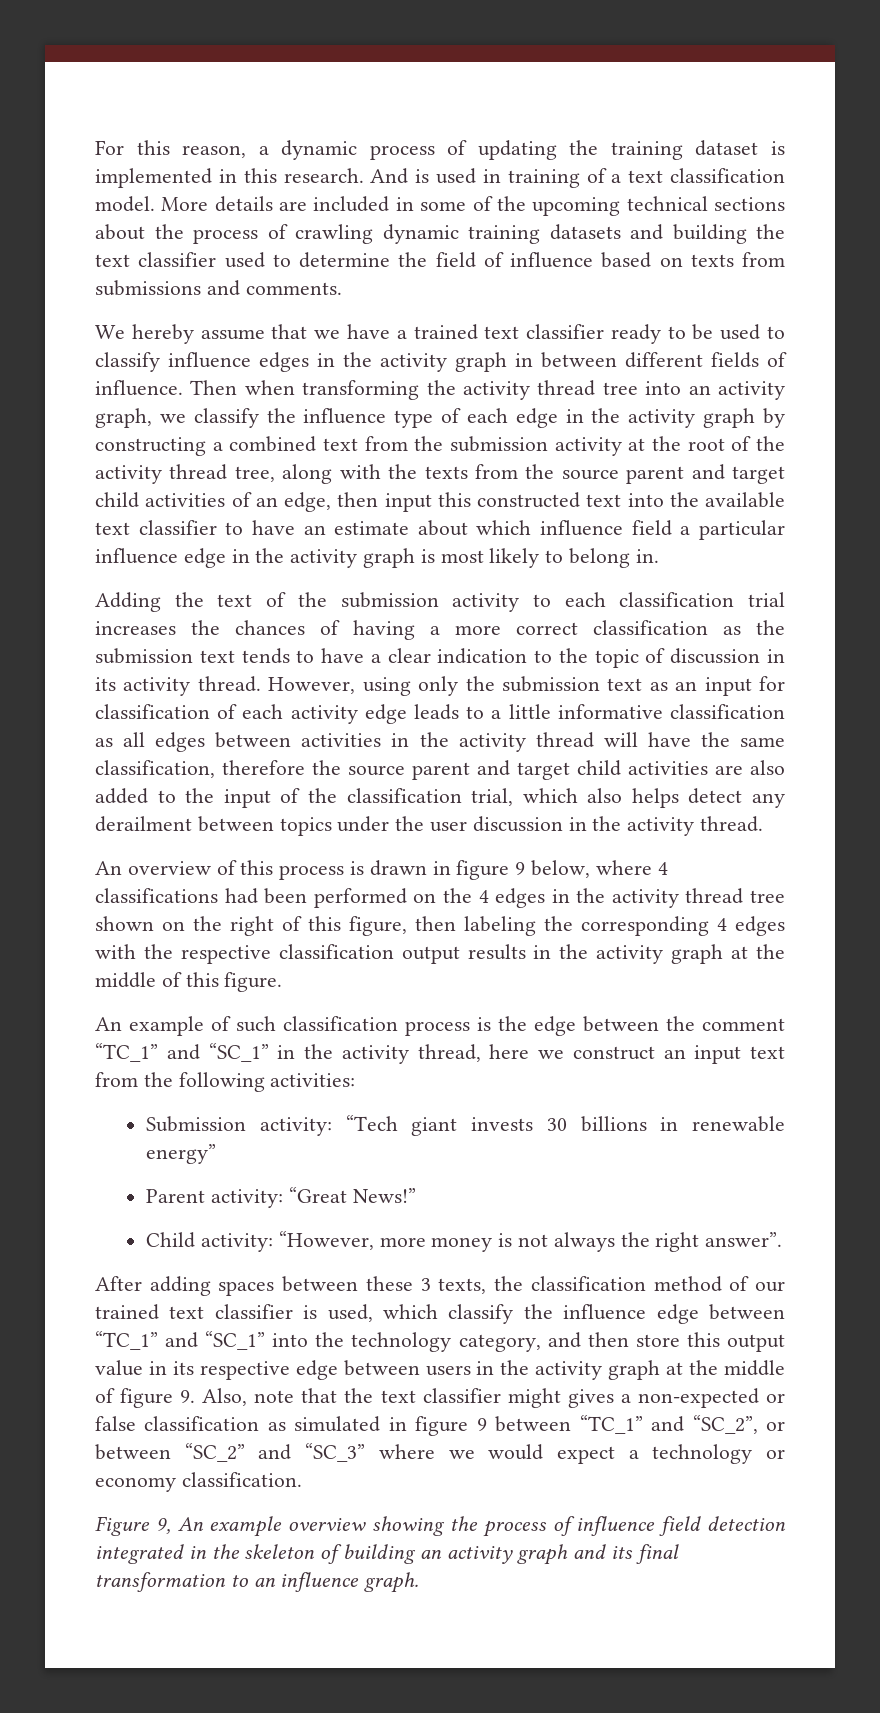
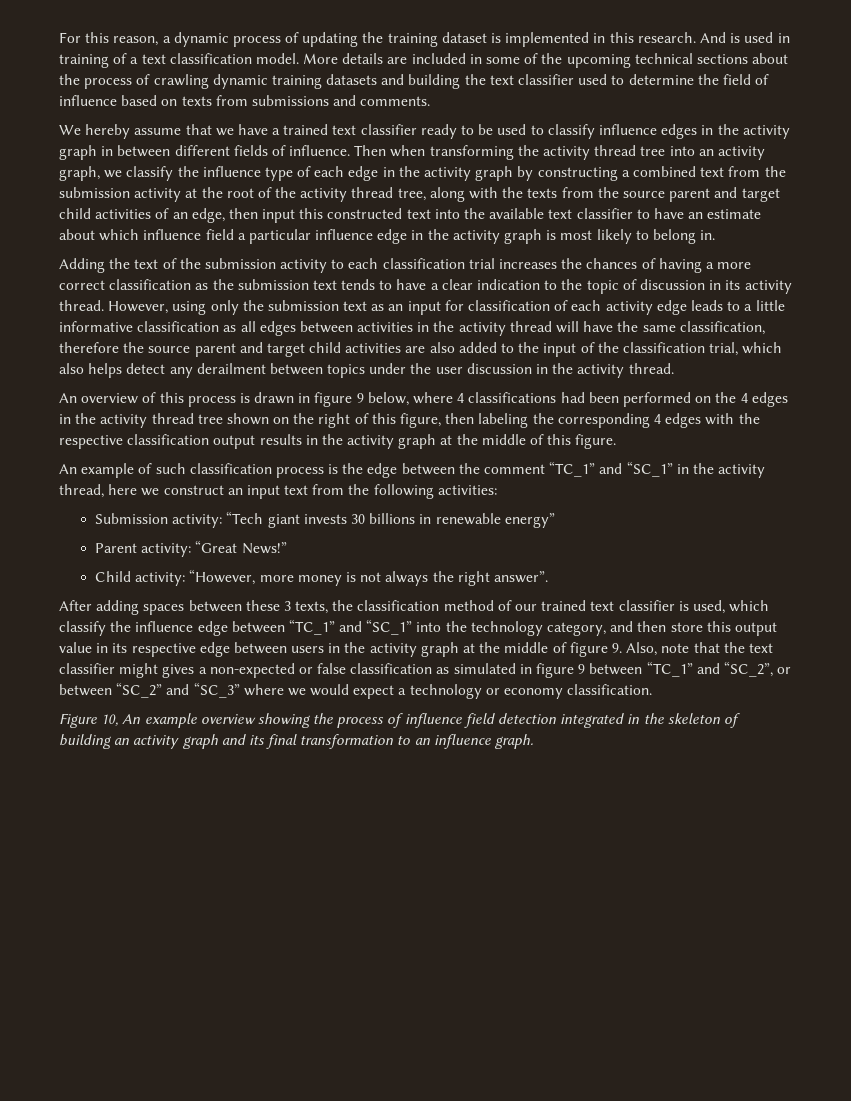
- Figure 9, An example overview showing the process of influence field detection integrated in the skeleton of building an activity graph and its final transformation to an influence graph.
+ Figure 10, An example overview showing the process of influence field detection integrated in the skeleton of building an activity graph and its final transformation to an influence graph.

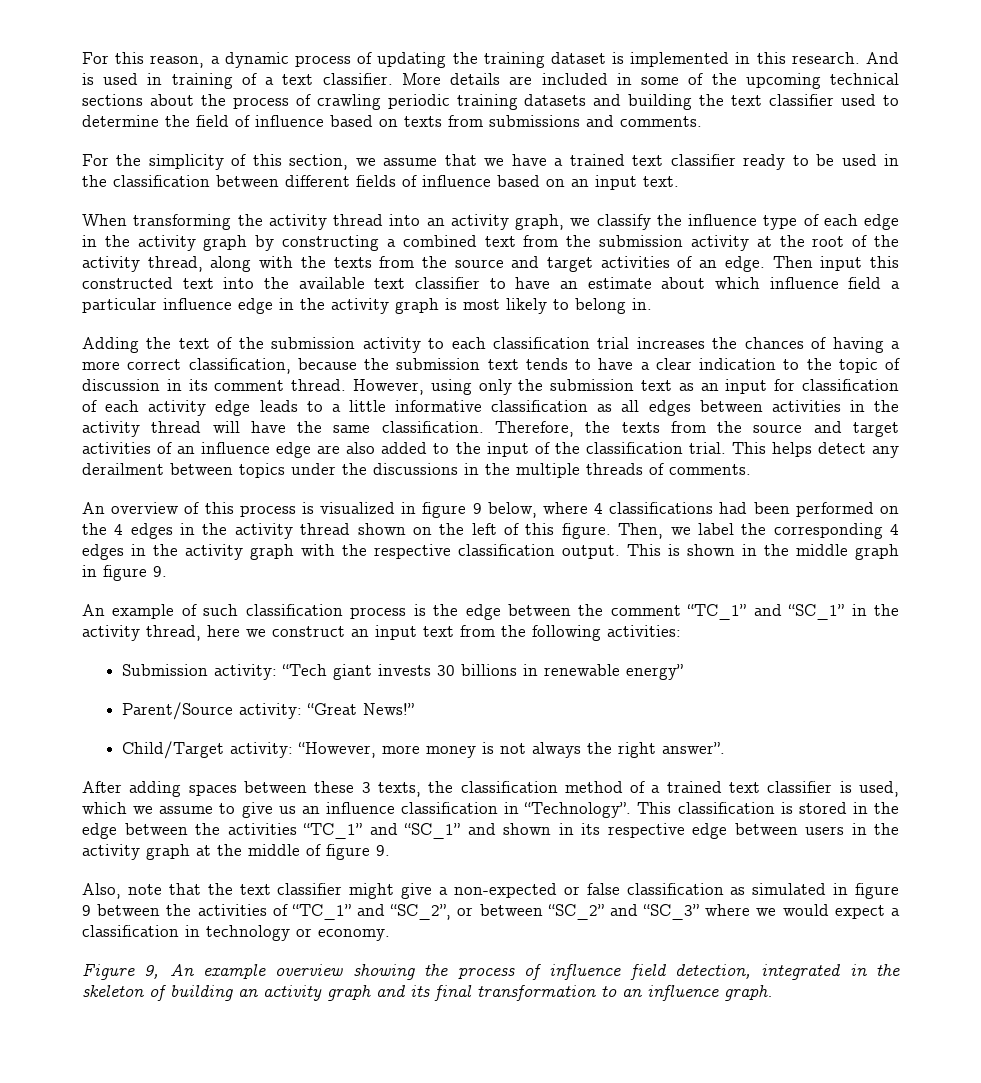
- And is used in training of a text classification model.
+ And is used in training of a text classifier.
- More details are included in some of the upcoming technical sections about the process of crawling dynamic training datasets and building the text classifier used to determine the field of influence based on texts from submissions and comments.
+ More details are included in some of the upcoming technical sections about the process of crawling periodic training datasets and building the text classifier used to determine the field of influence based on texts from submissions and comments.
- We hereby assume that we have a trained text classifier ready to be used to classify influence edges in the activity graph in between different fields of influence. Then when transforming the activity thread tree into an activity graph, we classify the influence type of each edge in the activity graph by constructing a combined text from the submission activity at the root of the activity thread tree, along with the texts from the source parent and target child activities of an edge, then input this constructed text into the available text classifier to have an estimate about which influence field a particular influence edge in the activity graph is most likely to belong in.
+ For the simplicity of this section, we assume that we have a trained text classifier ready to be used in the classification between different fields of influence based on an input text.
+ When transforming the activity thread into an activity graph, we classify the influence type of each edge in the activity graph by constructing a combined text from the submission activity at the root of the activity thread, along with the texts from the source and target activities of an edge. Then input this constructed text into the available text classifier to have an estimate about which influence field a particular influence edge in the activity graph is most likely to belong in.
- Adding the text of the submission activity to each classification trial increases the chances of having a more correct classification as the submission text tends to have a clear indication to the topic of discussion in its activity thread.
+ Adding the text of the submission activity to each classification trial increases the chances of having a more correct classification, because the submission text tends to have a clear indication to the topic of discussion in its comment thread.
- However, using only the submission text as an input for classification of each activity edge leads to a little informative classification as all edges between activities in the activity thread will have the same classification, therefore the source parent and target child activities are also added to the input of the classification trial, which also helps detect any derailment between topics under the user discussion in the activity thread.
+ However, using only the submission text as an input for classification of each activity edge leads to a little informative classification as all edges between activities in the activity thread will have the same classification. Therefore, the texts from the source and target activities of an influence edge are also added to the input of the classification trial. This helps detect any derailment between topics under the discussions in the multiple threads of comments.
- An overview of this process is drawn in figure 9 below, where 4 classifications had been performed on the 4 edges in the activity thread tree shown on the right of this figure, then labeling the corresponding 4 edges with the respective classification output results in the activity graph at the middle of this figure.
+ An overview of this process is visualized in figure 9 below, where 4 classifications had been performed on the 4 edges in the activity thread shown on the left of this figure. Then, we label the corresponding 4 edges in the activity graph with the respective classification output. This is shown in the middle graph in figure 9.
- Parent activity: “Great News!”
+ Parent/Source activity: “Great News!”
- Child activity: “However, more money is not always the right answer”.
+ Child/Target activity: “However, more money is not always the right answer”.
- After adding spaces between these 3 texts, the classification method of our trained text classifier is used, which classify the influence edge between “TC_1” and “SC_1” into the technology category, and then store this output value in its respective edge between users in the activity graph at the middle of figure 9. Also, note that the text classifier might gives a non-expected or false classification as simulated in figure 9 between “TC_1” and “SC_2”, or between “SC_2” and “SC_3” where we would expect a technology or economy classification.
+ After adding spaces between these 3 texts, the classification method of a trained text classifier is used, which we assume to give us an influence classification in “Technology”. This classification is stored in the edge between the activities “TC_1” and “SC_1” and shown in its respective edge between users in the activity graph at the middle of figure 9.
+ Also, note that the text classifier might give a non-expected or false classification as simulated in figure 9 between the activities of “TC_1” and “SC_2”, or between “SC_2” and “SC_3” where we would expect a classification in technology or economy.
- Figure 10, An example overview showing the process of influence field detection integrated in the skeleton of building an activity graph and its final transformation to an influence graph.
+ Figure 9, An example overview showing the process of influence field detection, integrated in the skeleton of building an activity graph and its final transformation to an influence graph.

